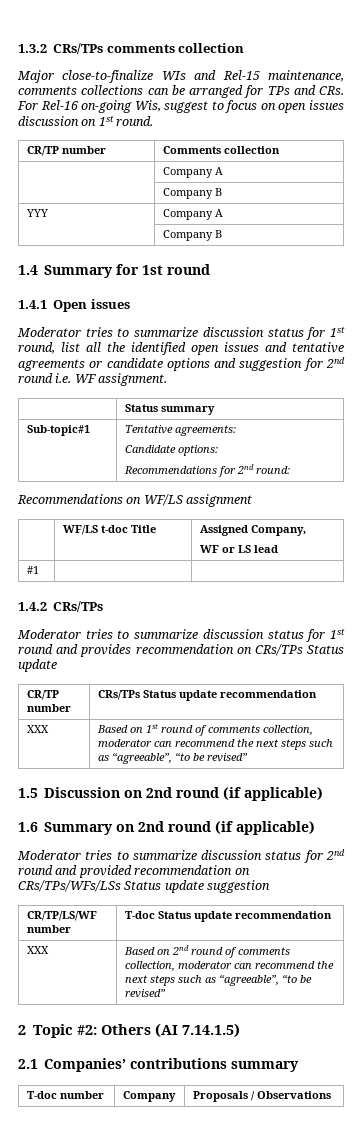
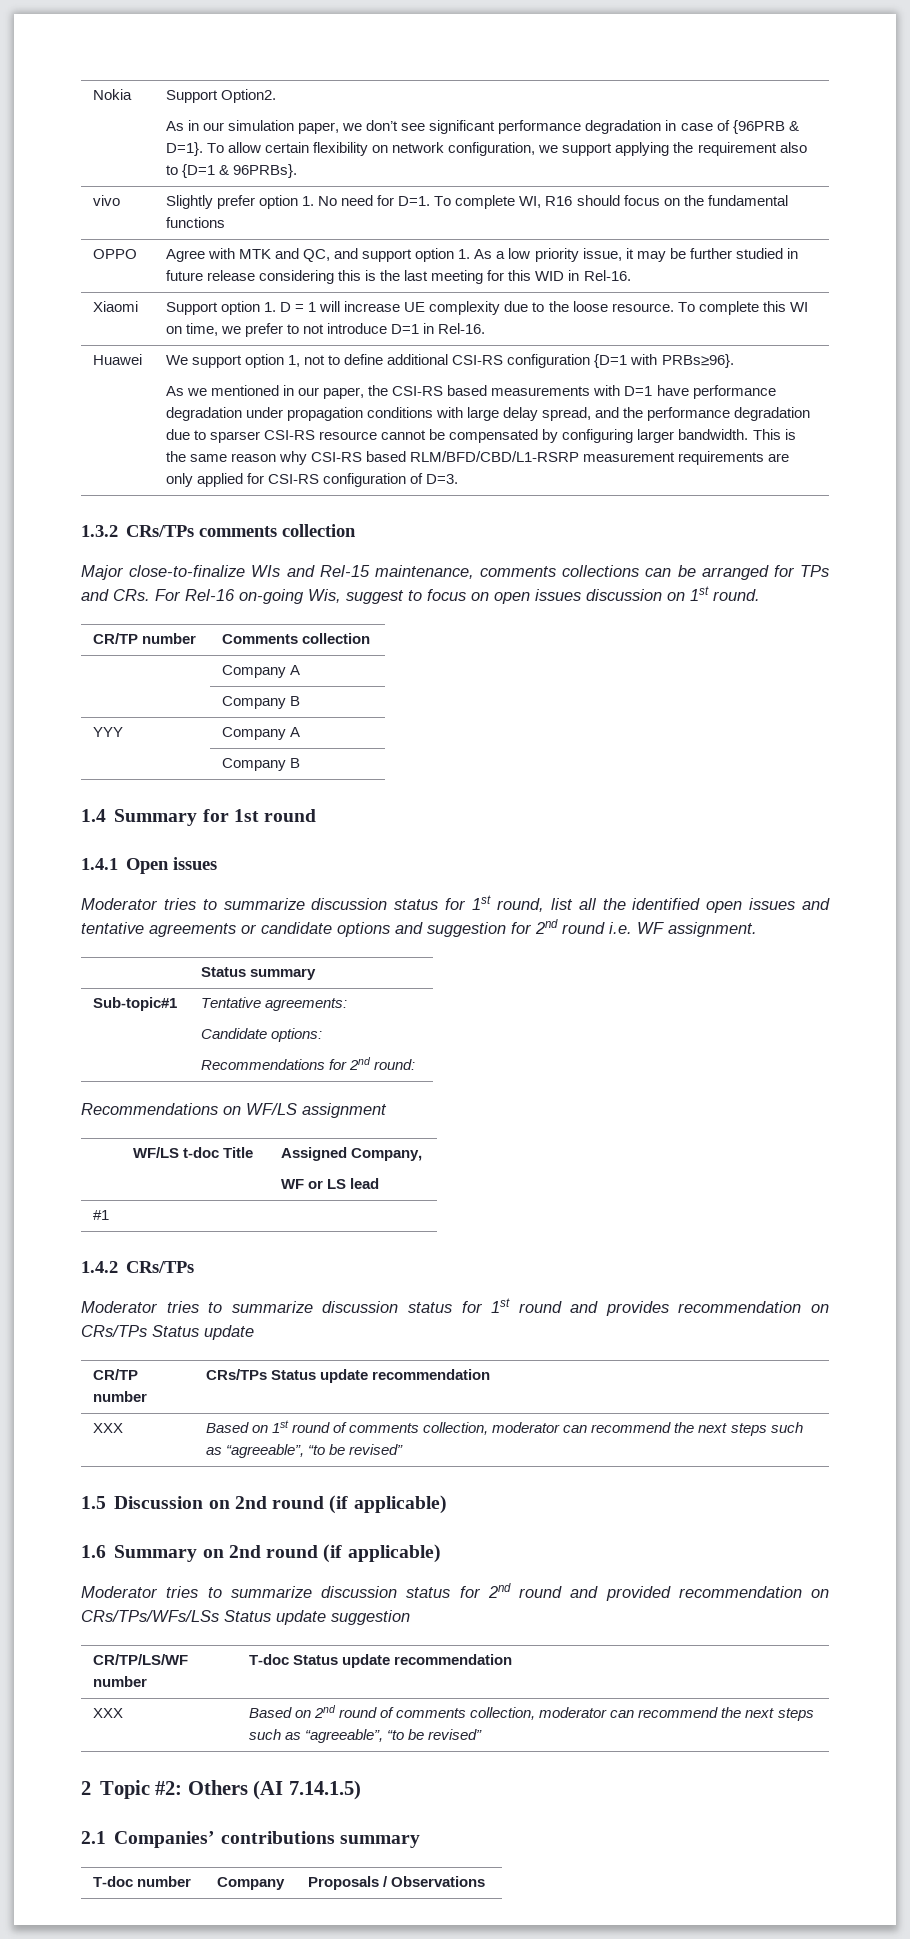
+ Nokia | Support Option2.
+ As in our simulation paper, we don’t see significant performance degradation in case of {96PRB & D=1}. To allow certain flexibility on network configuration, we support applying the requirement also to {D=1 & 96PRBs}.
+ vivo | Slightly prefer option 1. No need for D=1. To complete WI, R16 should focus on the fundamental functions
+ OPPO | Agree with MTK and QC, and support option 1. As a low priority issue, it may be further studied in future release considering this is the last meeting for this WID in Rel-16.
+ Xiaomi | Support option 1. D = 1 will increase UE complexity due to the loose resource. To complete this WI on time, we prefer to not introduce D=1 in Rel-16.
+ Huawei | We support option 1, not to define additional CSI-RS configuration {D=1 with PRBs≥96}.
+ As we mentioned in our paper, the CSI-RS based measurements with D=1 have performance degradation under propagation conditions with large delay spread, and the performance degradation due to sparser CSI-RS resource cannot be compensated by configuring larger bandwidth. This is the same reason why CSI-RS based RLM/BFD/CBD/L1-RSRP measurement requirements are only applied for CSI-RS configuration of D=3.

